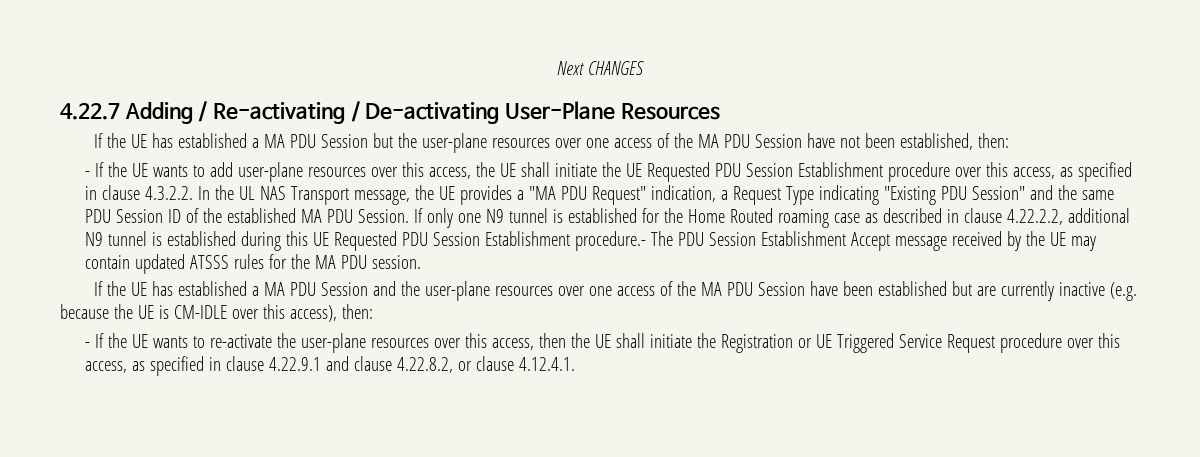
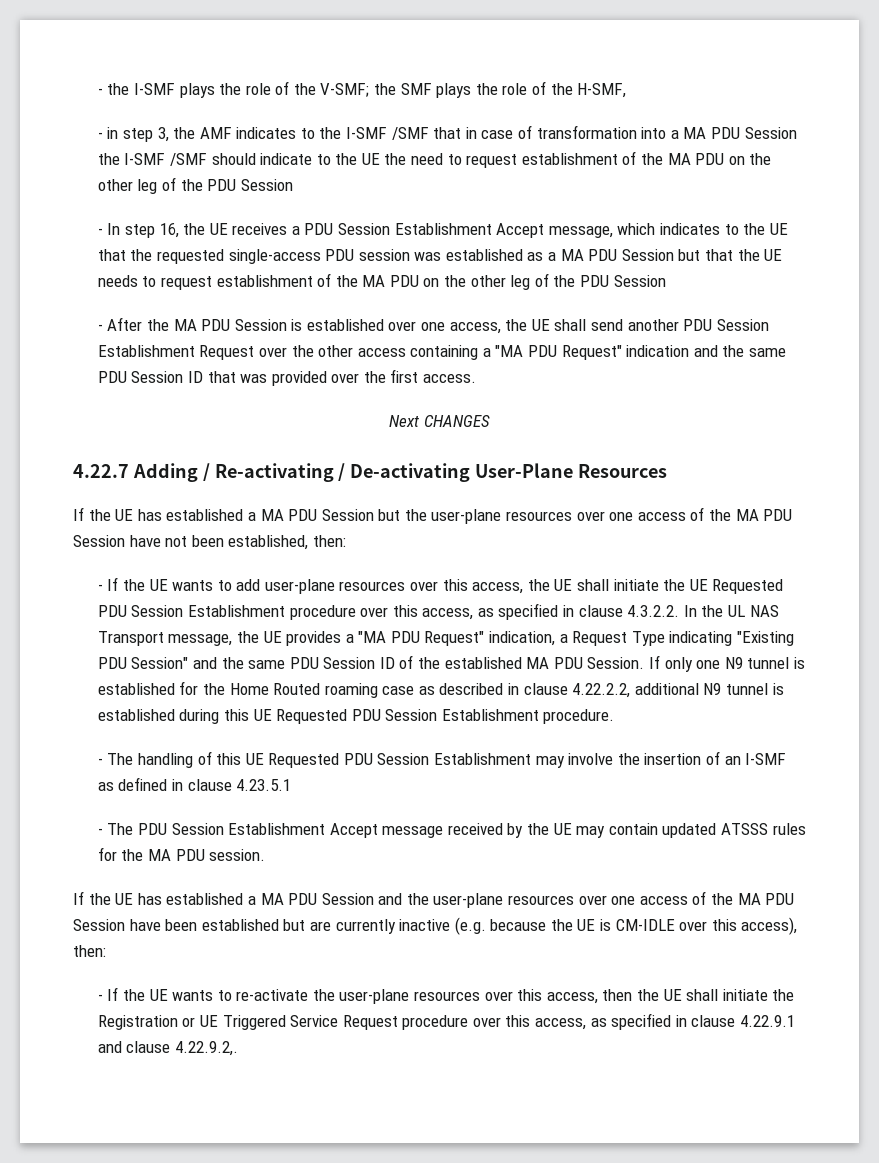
+ - the I-SMF plays the role of the V-SMF; the SMF plays the role of the H-SMF,
+ - in step 3, the AMF indicates to the I-SMF /SMF that in case of transformation into a MA PDU Session the I-SMF /SMF should indicate to the UE the need to request establishment of the MA PDU on the other leg of the PDU Session
+ - In step 16, the UE receives a PDU Session Establishment Accept message, which indicates to the UE that the requested single-access PDU session was established as a MA PDU Session but that the UE needs to request establishment of the MA PDU on the other leg of the PDU Session
+ - After the MA PDU Session is established over one access, the UE shall send another PDU Session Establishment Request over the other access containing a "MA PDU Request" indication and the same PDU Session ID that was provided over the first access.
- If only one N9 tunnel is established for the Home Routed roaming case as described in clause 4.22.2.2, additional N9 tunnel is established during this UE Requested PDU Session Establishment procedure.- The PDU Session Establishment Accept message received by the UE may contain updated ATSSS rules for the MA PDU session.
+ If only one N9 tunnel is established for the Home Routed roaming case as described in clause 4.22.2.2, additional N9 tunnel is established during this UE Requested PDU Session Establishment procedure.
+ - The handling of this UE Requested PDU Session Establishment may involve the insertion of an I-SMF as defined in clause 4.23.5.1
+ - The PDU Session Establishment Accept message received by the UE may contain updated ATSSS rules for the MA PDU session.
- - If the UE wants to re-activate the user-plane resources over this access, then the UE shall initiate the Registration or UE Triggered Service Request procedure over this access, as specified in clause 4.22.9.1 and clause 4.22.8.2, or clause 4.12.4.1.
+ - If the UE wants to re-activate the user-plane resources over this access, then the UE shall initiate the Registration or UE Triggered Service Request procedure over this access, as specified in clause 4.22.9.1 and clause 4.22.9.2,.

